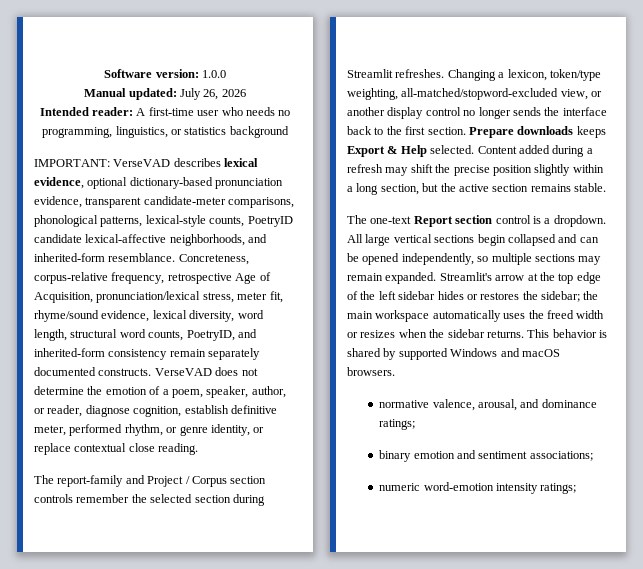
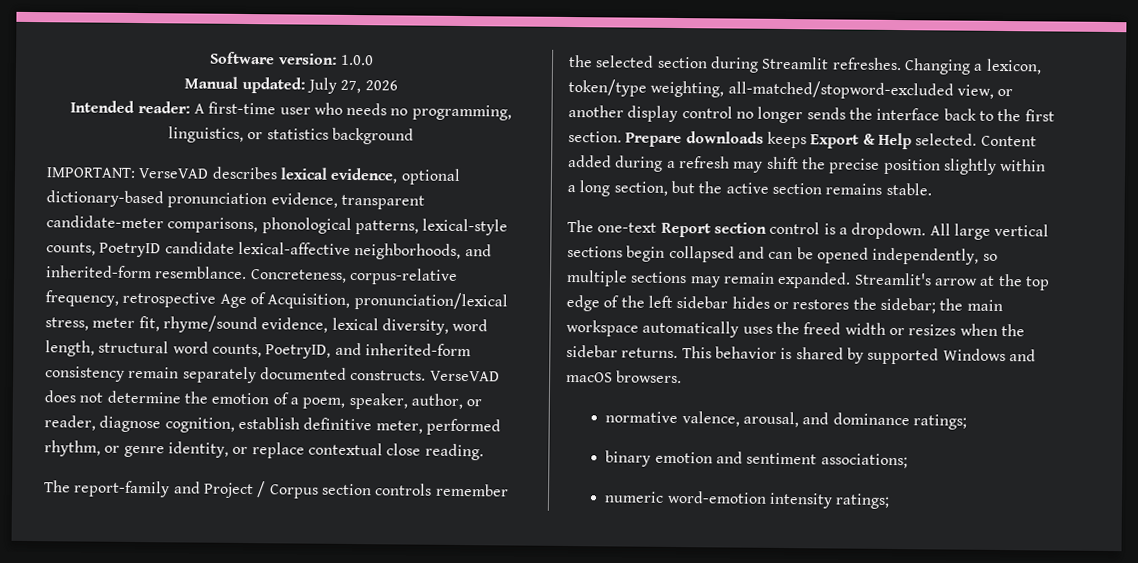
- Manual updated: July 26, 2026
+ Manual updated: July 27, 2026

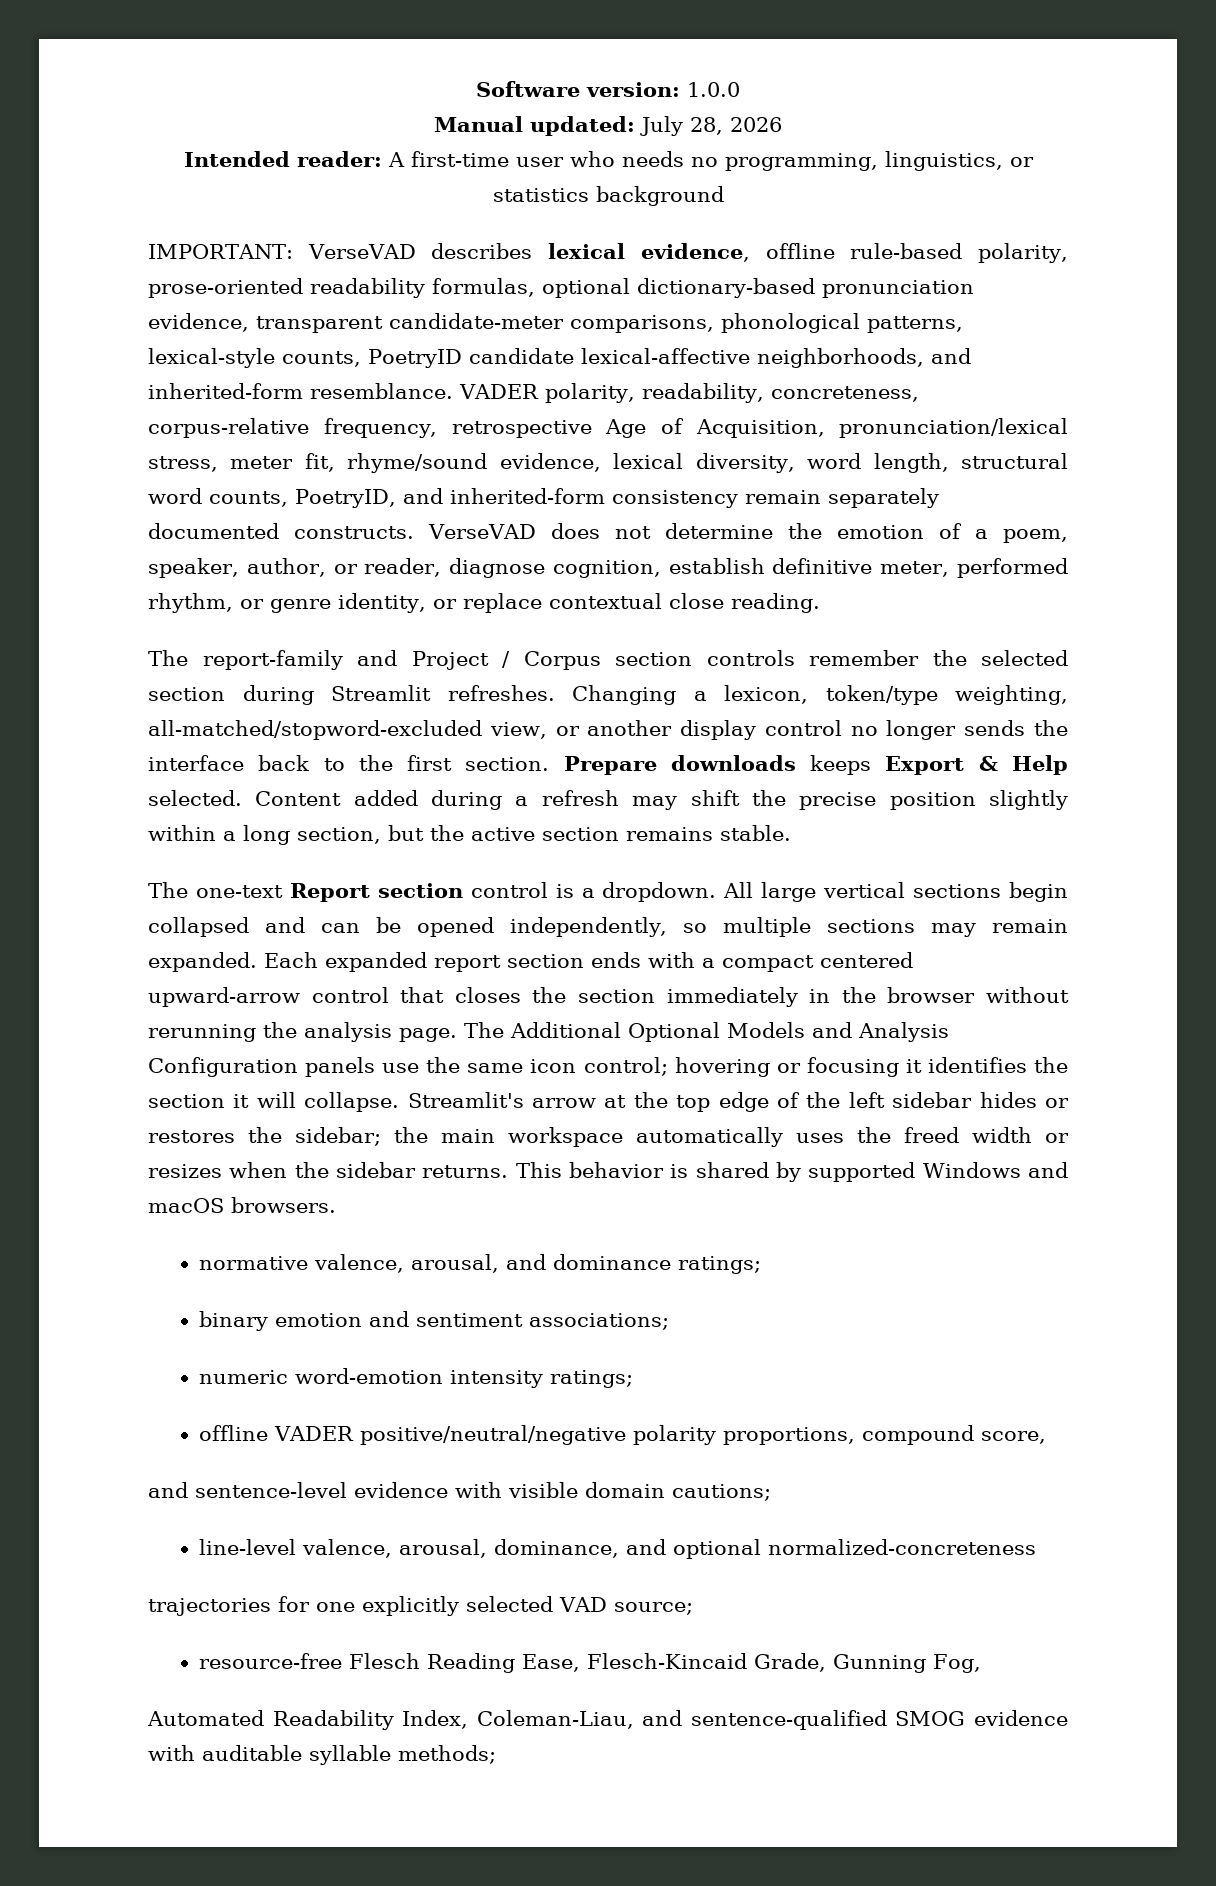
- Manual updated: July 27, 2026
+ Manual updated: July 28, 2026
- IMPORTANT: VerseVAD describes lexical evidence, optional dictionary-based pronunciation evidence, transparent candidate-meter comparisons, phonological patterns, lexical-style counts, PoetryID candidate lexical-affective neighborhoods, and inherited-form resemblance.
+ IMPORTANT: VerseVAD describes lexical evidence, offline rule-based polarity, prose-oriented readability formulas, optional dictionary-based pronunciation evidence, transparent candidate-meter comparisons, phonological patterns, lexical-style counts, PoetryID candidate lexical-affective neighborhoods, and inherited-form resemblance.
- Concreteness, corpus-relative frequency, retrospective Age of Acquisition, pronunciation/lexical stress, meter fit, rhyme/sound evidence, lexical diversity, word length, structural word counts, PoetryID, and inherited-form consistency remain separately documented constructs.
+ VADER polarity, readability, concreteness, corpus-relative frequency, retrospective Age of Acquisition, pronunciation/lexical stress, meter fit, rhyme/sound evidence, lexical diversity, word length, structural word counts, PoetryID, and inherited-form consistency remain separately documented constructs.
+ Each expanded report section ends with a compact centered upward-arrow control that closes the section immediately in the browser without rerunning the analysis page. The Additional Optional Models and Analysis Configuration panels use the same icon control; hovering or focusing it identifies the section it will collapse.
+ offline VADER positive/neutral/negative polarity proportions, compound score,
+ and sentence-level evidence with visible domain cautions;
+ line-level valence, arousal, dominance, and optional normalized-concreteness
+ trajectories for one explicitly selected VAD source;
+ resource-free Flesch Reading Ease, Flesch-Kincaid Grade, Gunning Fog,
+ Automated Readability Index, Coleman-Liau, and sentence-qualified SMOG evidence with auditable syllable methods;

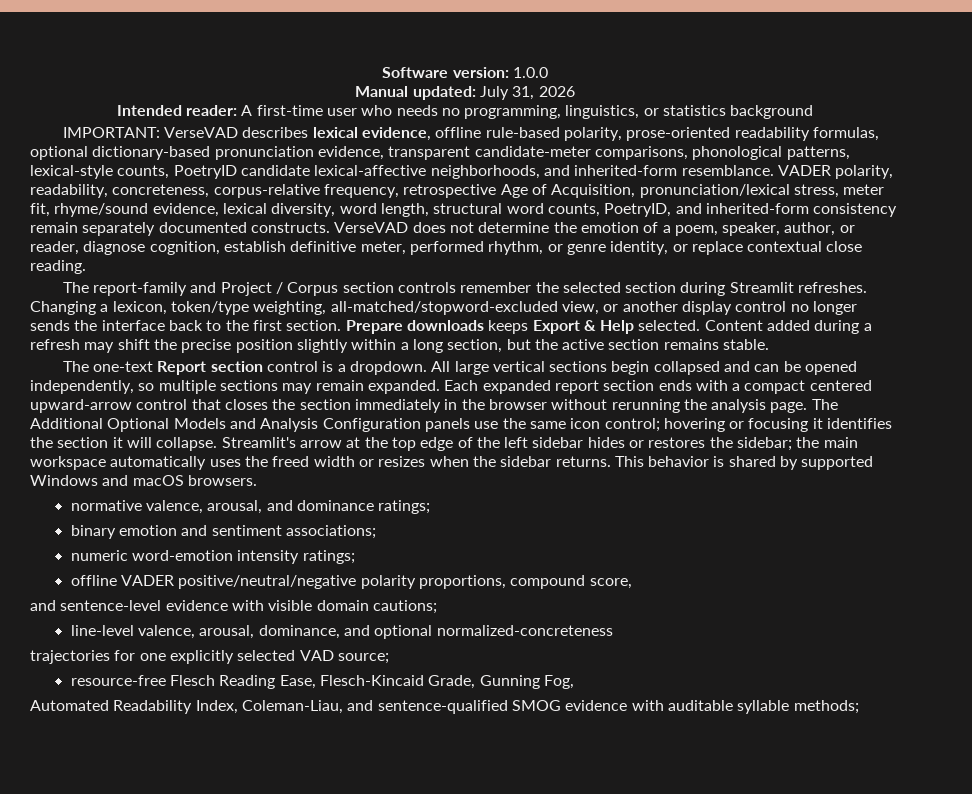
- Manual updated: July 28, 2026
+ Manual updated: July 31, 2026

